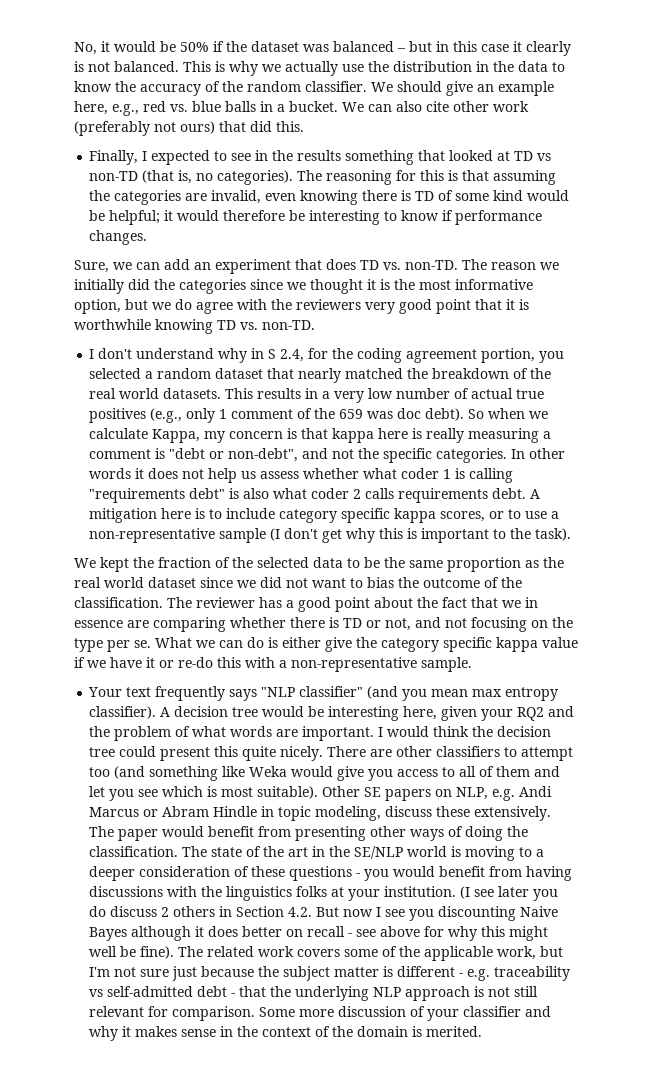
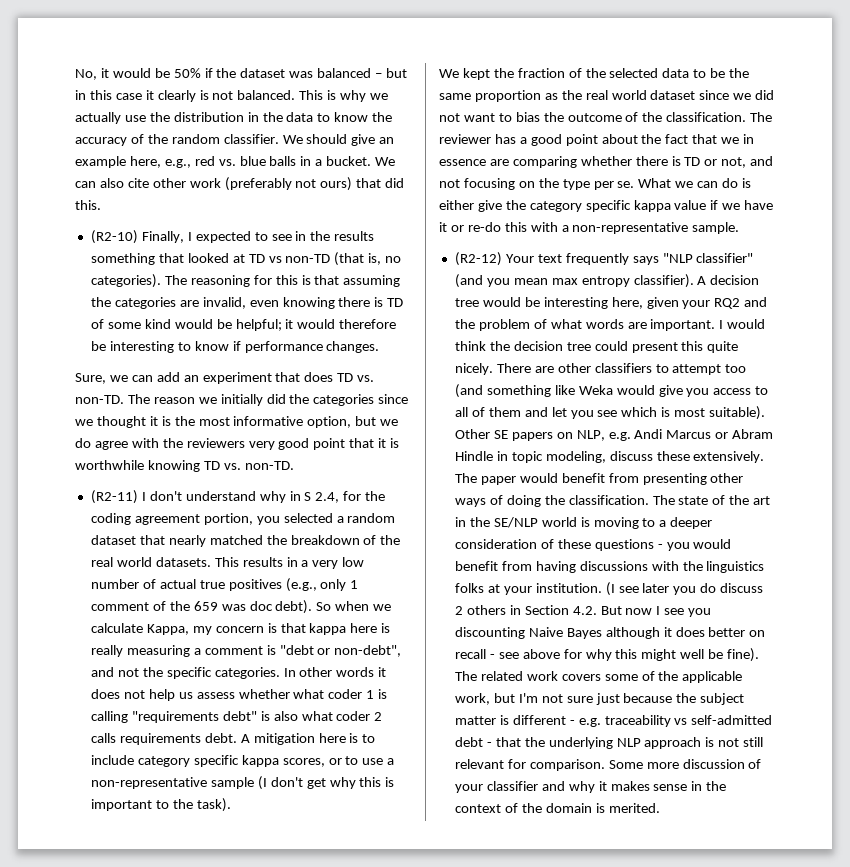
- Finally, I expected to see in the results something that looked at TD vs non-TD (that is, no categories).
+ (R2-10) Finally, I expected to see in the results something that looked at TD vs non-TD (that is, no categories).
- I don't understand why in S 2.4, for the coding agreement portion, you selected a random dataset that nearly matched the breakdown of the real world datasets.
+ (R2-11) I don't understand why in S 2.4, for the coding agreement portion, you selected a random dataset that nearly matched the breakdown of the real world datasets.
- Your text frequently says "NLP classifier" (and you mean max entropy classifier).
+ (R2-12) Your text frequently says "NLP classifier" (and you mean max entropy classifier).

